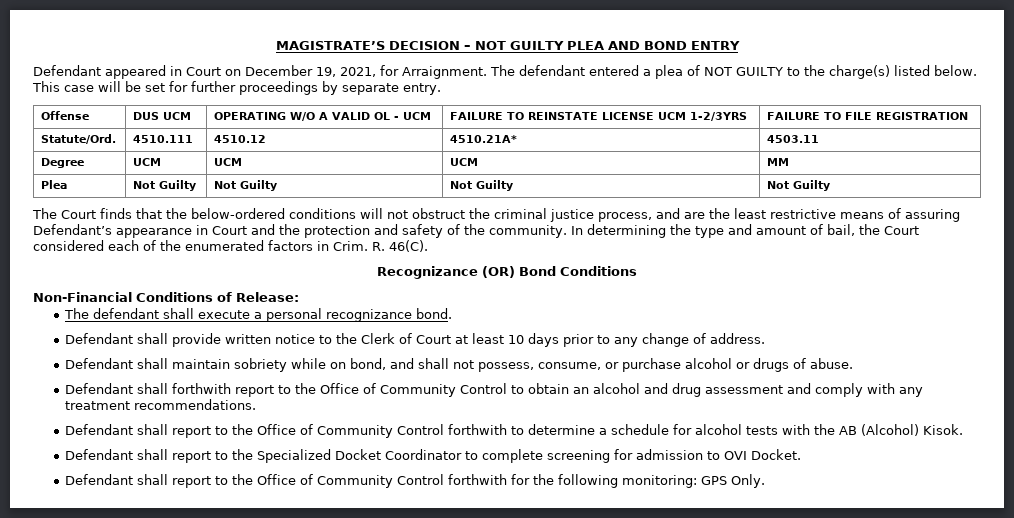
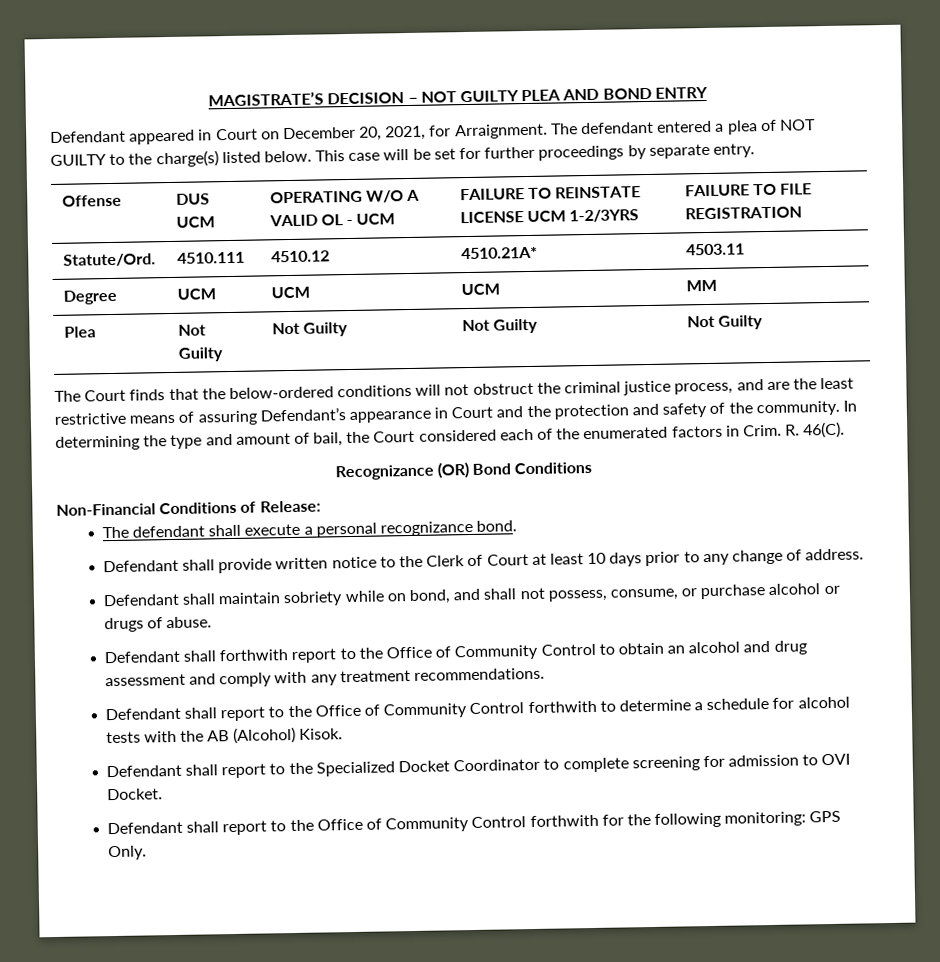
- Defendant appeared in Court on December 19, 2021, for Arraignment.
+ Defendant appeared in Court on December 20, 2021, for Arraignment.

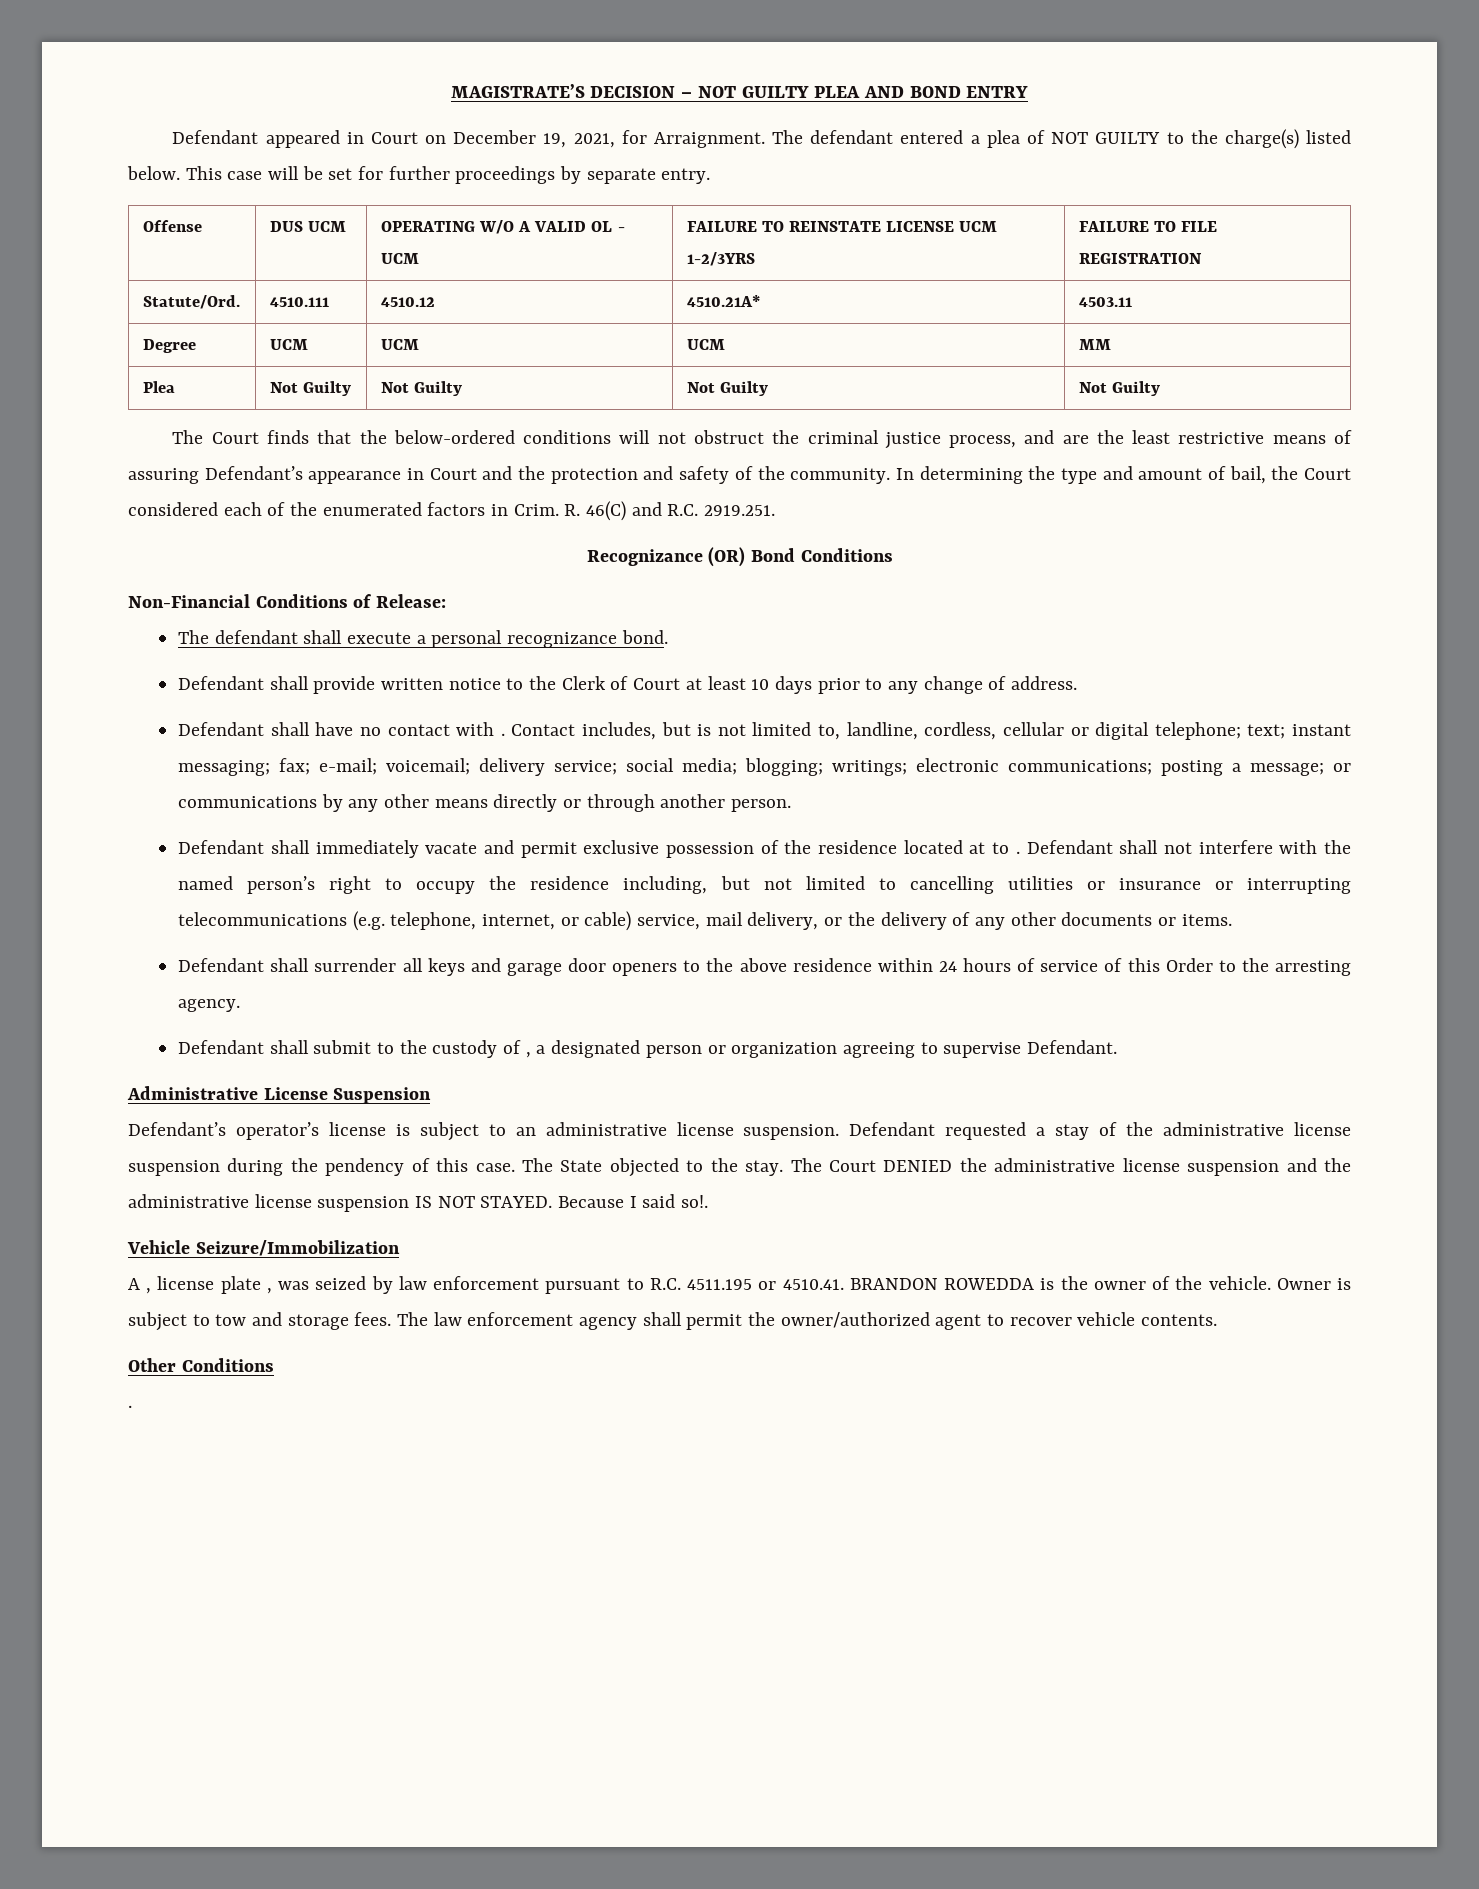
- Defendant appeared in Court on December 20, 2021, for Arraignment.
+ Defendant appeared in Court on December 19, 2021, for Arraignment.
- R. 46(C).
+ R. 46(C) and R.C. 2919.251.
- Defendant shall maintain sobriety while on bond, and shall not possess, consume, or purchase alcohol or drugs of abuse.
- Defendant shall forthwith report to the Office of Community Control to obtain an alcohol and drug assessment and comply with any treatment recommendations.
- Defendant shall report to the Office of Community Control forthwith to determine a schedule for alcohol tests with the AB (Alcohol) Kisok.
- Defendant shall report to the Specialized Docket Coordinator to complete screening for admission to OVI Docket.
- Defendant shall report to the Office of Community Control forthwith for the following monitoring: GPS Only.
+ Defendant shall have no contact with . Contact includes, but is not limited to, landline, cordless, cellular or digital telephone; text; instant messaging; fax; e-mail; voicemail; delivery service; social media; blogging; writings; electronic communications; posting a message; or communications by any other means directly or through another person.
+ Defendant shall immediately vacate and permit exclusive possession of the residence located at to . Defendant shall not interfere with the named person’s right to occupy the residence including, but not limited to cancelling utilities or insurance or interrupting telecommunications (e.g. telephone, internet, or cable) service, mail delivery, or the delivery of any other documents or items.
+ Defendant shall surrender all keys and garage door openers to the above residence within 24 hours of service of this Order to the arresting agency.
+ Defendant shall submit to the custody of , a designated person or organization agreeing to supervise Defendant.
+ Administrative License Suspension
+ Defendant’s operator’s license is subject to an administrative license suspension. Defendant requested a stay of the administrative license suspension during the pendency of this case. The State objected to the stay. The Court DENIED the administrative license suspension and the administrative license suspension IS NOT STAYED. Because I said so!.
+ Vehicle Seizure/Immobilization
+ A , license plate , was seized by law enforcement pursuant to R.C. 4511.195 or 4510.41. BRANDON ROWEDDA is the owner of the vehicle. Owner is subject to tow and storage fees. The law enforcement agency shall permit the owner/authorized agent to recover vehicle contents.
+ Other Conditions
+ .

